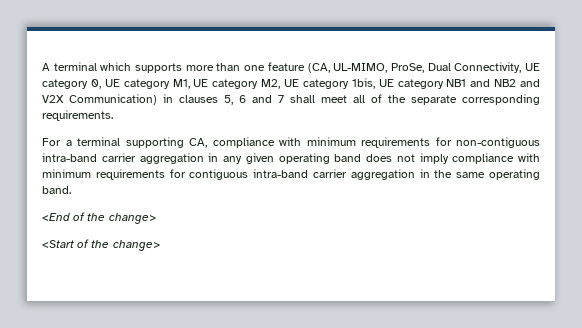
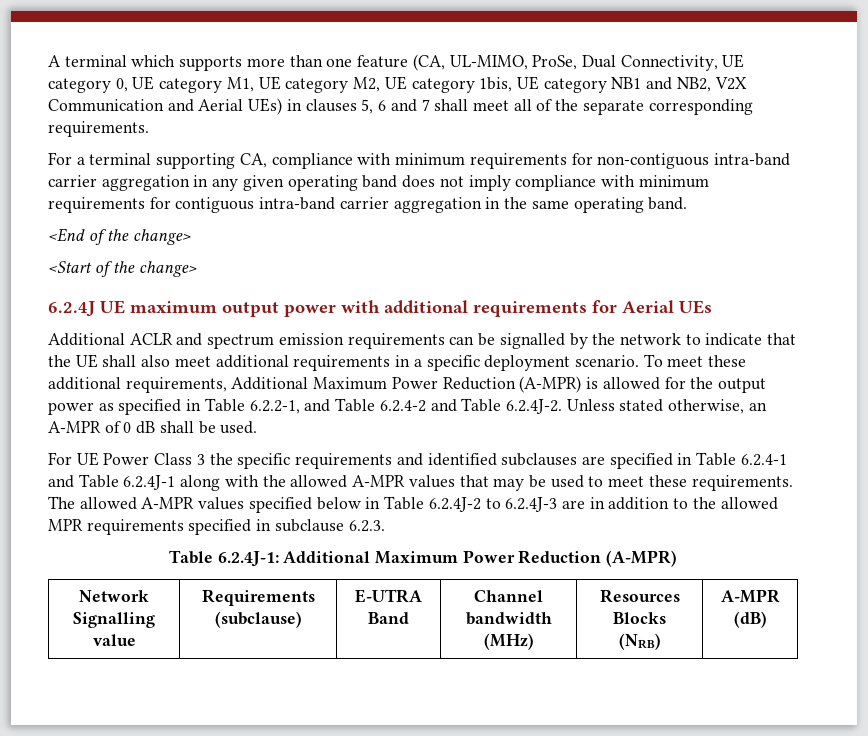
- A terminal which supports more than one feature (CA, UL-MIMO, ProSe, Dual Connectivity, UE category 0, UE category M1, UE category M2, UE category 1bis, UE category NB1 and NB2 and V2X Communication) in clauses 5, 6 and 7 shall meet all of the separate corresponding requirements.
+ A terminal which supports more than one feature (CA, UL-MIMO, ProSe, Dual Connectivity, UE category 0, UE category M1, UE category M2, UE category 1bis, UE category NB1 and NB2, V2X Communication and Aerial UEs) in clauses 5, 6 and 7 shall meet all of the separate corresponding requirements.
+ 6.2.4J UE maximum output power with additional requirements for Aerial UEs
+ Additional ACLR and spectrum emission requirements can be signalled by the network to indicate that the UE shall also meet additional requirements in a specific deployment scenario. To meet these additional requirements, Additional Maximum Power Reduction (A-MPR) is allowed for the output power as specified in Table 6.2.2-1, and Table 6.2.4-2 and Table 6.2.4J-2. Unless stated otherwise, an A-MPR of 0 dB shall be used.
+ For UE Power Class 3 the specific requirements and identified subclauses are specified in Table 6.2.4-1 and Table 6.2.4J-1 along with the allowed A-MPR values that may be used to meet these requirements. The allowed A-MPR values specified below in Table 6.2.4J-2 to 6.2.4J-3 are in addition to the allowed MPR requirements specified in subclause 6.2.3.
+ Table 6.2.4J-1: Additional Maximum Power Reduction (A-MPR)
+ Network Signalling value | Requirements (subclause) | E-UTRA Band | Channel bandwidth (MHz) | Resources Blocks (NRB) | A-MPR (dB)

